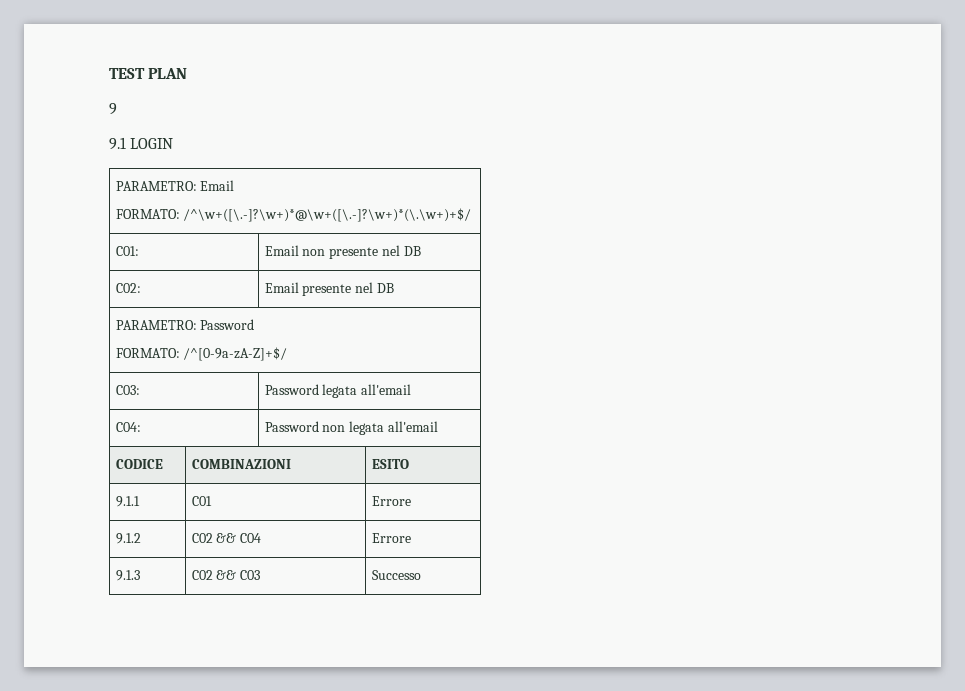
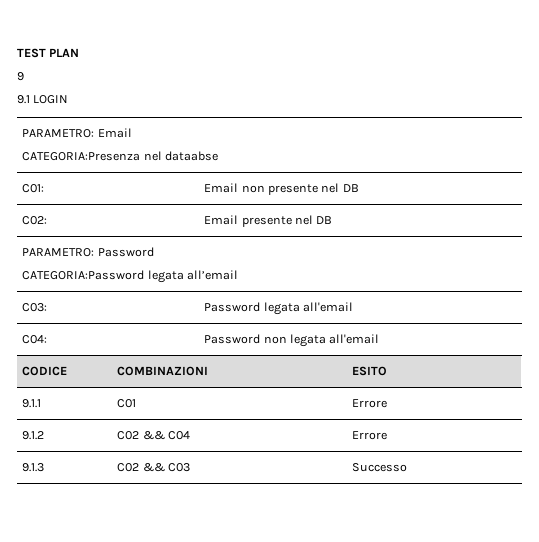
  PARAMETRO: Email
- FORMATO: /^\w+([\.-]?\w+)*@\w+([\.-]?\w+)*(\.\w+)+$/
+ CATEGORIA:Presenza nel dataabse
  PARAMETRO: Password
- FORMATO: /^[0-9a-zA-Z]+$/
+ CATEGORIA:Password legata all’email

